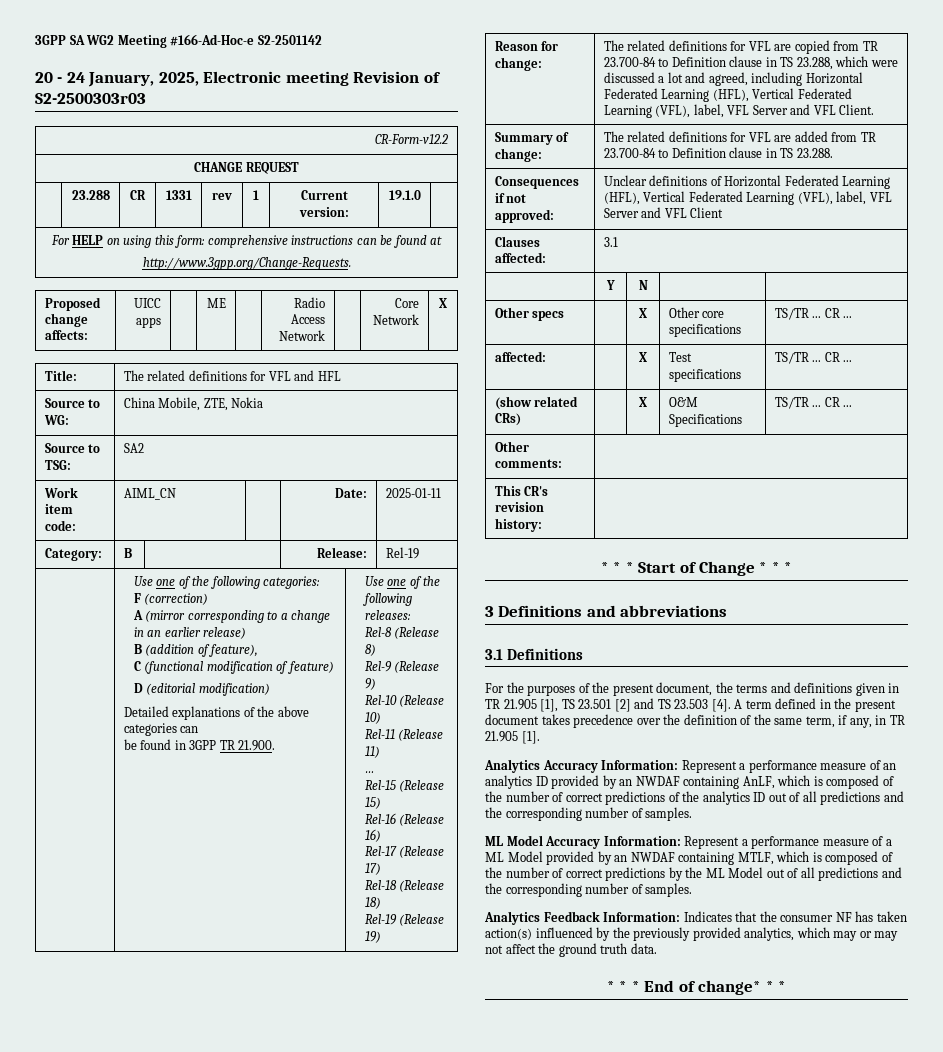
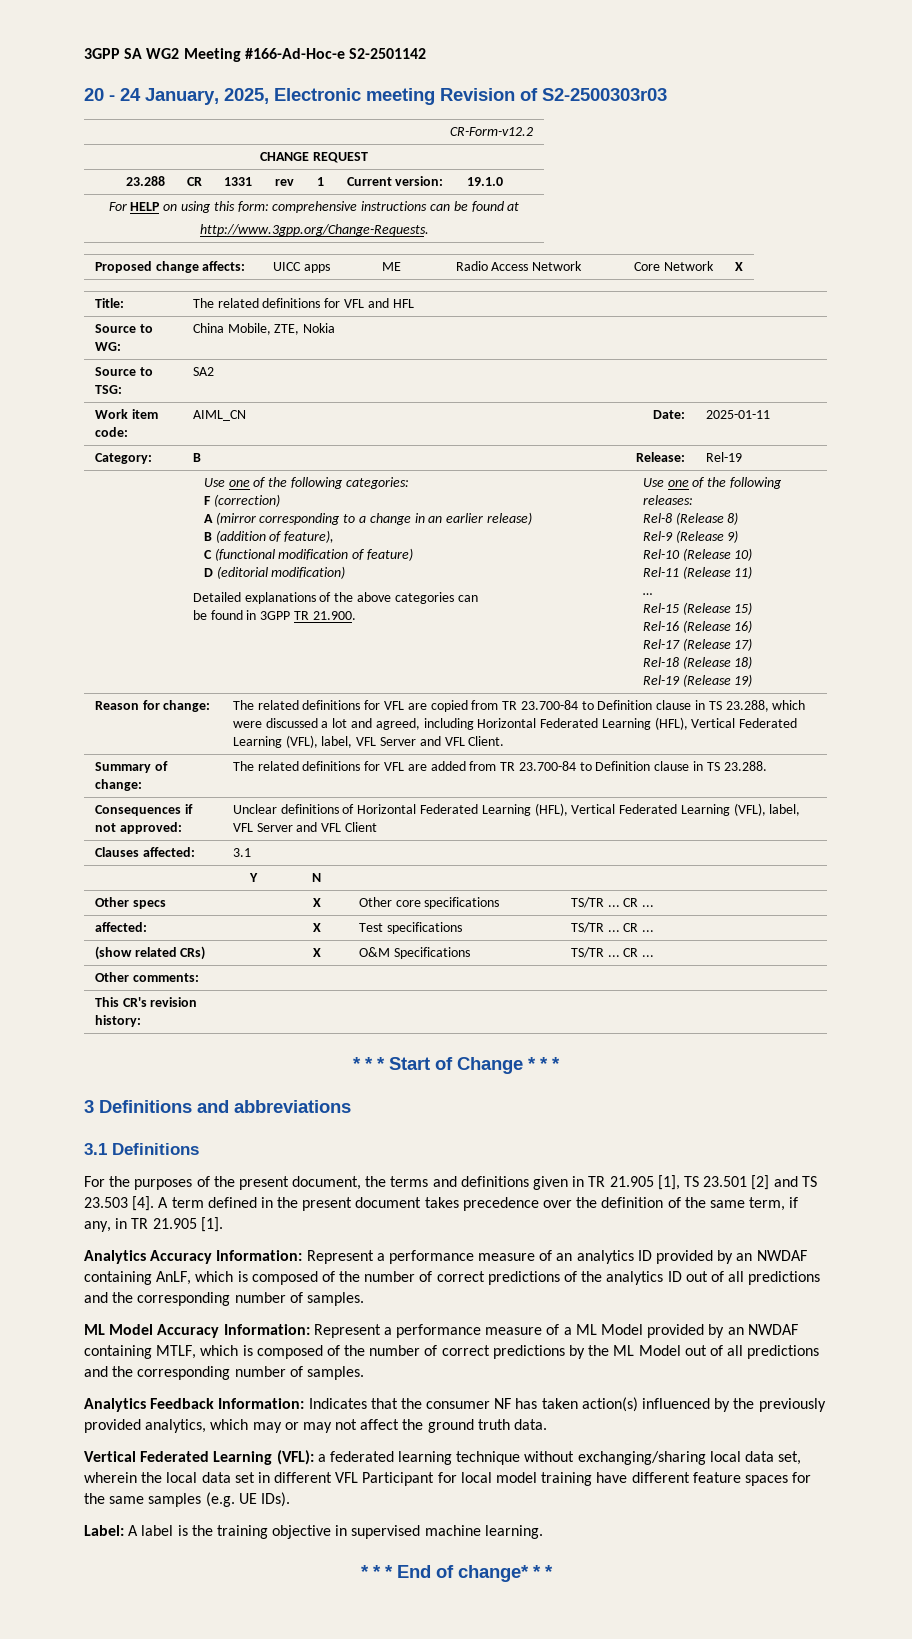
+ Vertical Federated Learning (VFL): a federated learning technique without exchanging/sharing local data set, wherein the local data set in different VFL Participant for local model training have different feature spaces for the same samples (e.g. UE IDs).
+ Label: A label is the training objective in supervised machine learning.

